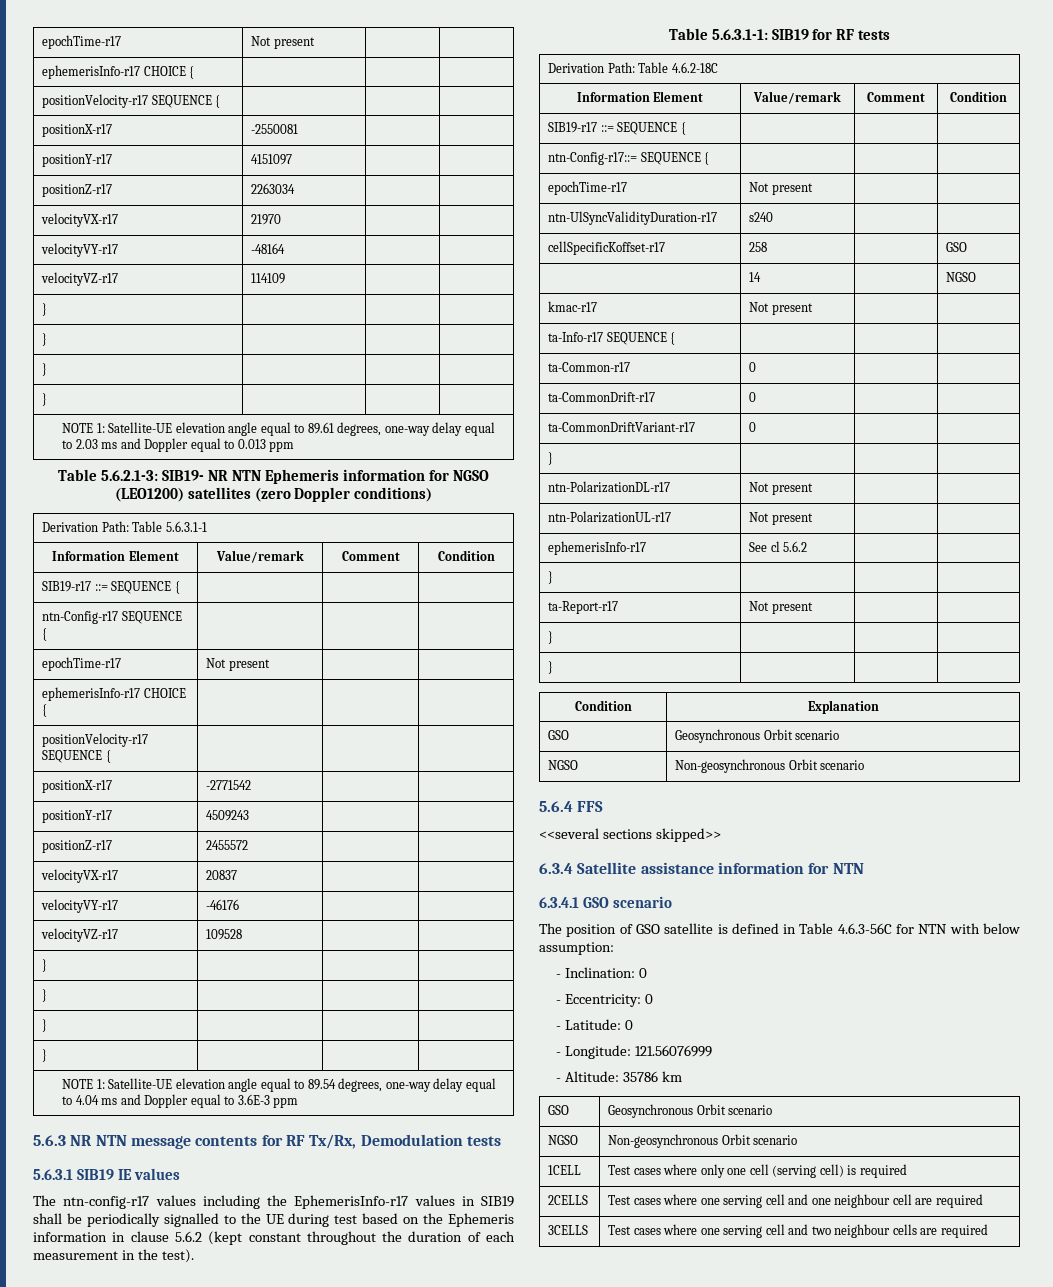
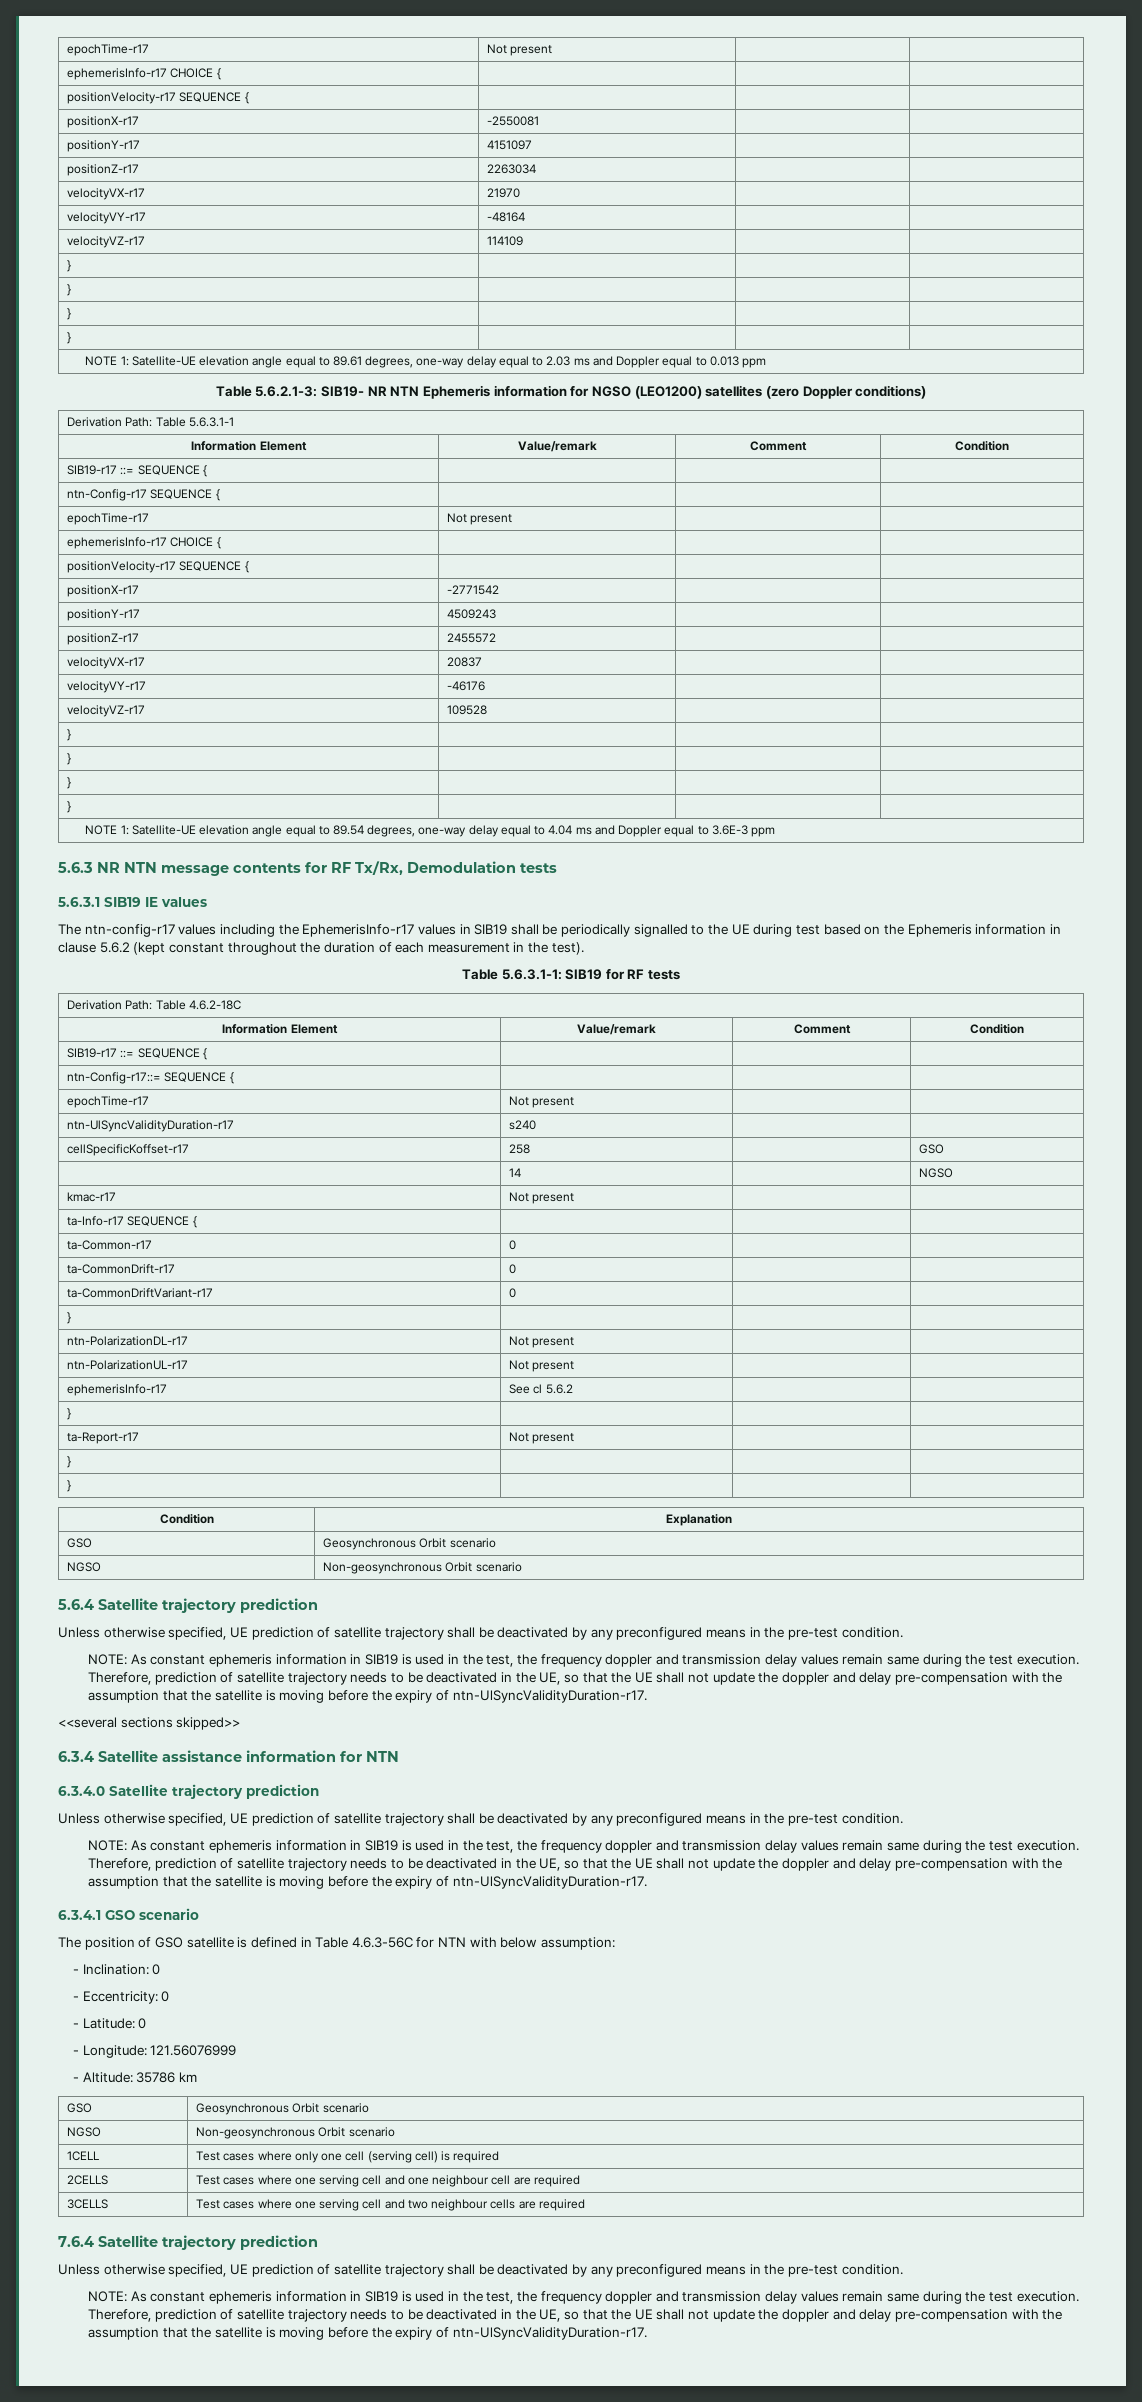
- 5.6.4 FFS
+ 5.6.4 Satellite trajectory prediction
+ Unless otherwise specified, UE prediction of satellite trajectory shall be deactivated by any preconfigured means in the pre-test condition.
+ NOTE: As constant ephemeris information in SIB19 is used in the test, the frequency doppler and transmission delay values remain same during the test execution. Therefore, prediction of satellite trajectory needs to be deactivated in the UE, so that the UE shall not update the doppler and delay pre-compensation with the assumption that the satellite is moving before the expiry of ntn-UlSyncValidityDuration-r17.
+ 6.3.4.0 Satellite trajectory prediction
+ Unless otherwise specified, UE prediction of satellite trajectory shall be deactivated by any preconfigured means in the pre-test condition.
+ NOTE: As constant ephemeris information in SIB19 is used in the test, the frequency doppler and transmission delay values remain same during the test execution. Therefore, prediction of satellite trajectory needs to be deactivated in the UE, so that the UE shall not update the doppler and delay pre-compensation with the assumption that the satellite is moving before the expiry of ntn-UlSyncValidityDuration-r17.
+ 7.6.4 Satellite trajectory prediction
+ Unless otherwise specified, UE prediction of satellite trajectory shall be deactivated by any preconfigured means in the pre-test condition.
+ NOTE: As constant ephemeris information in SIB19 is used in the test, the frequency doppler and transmission delay values remain same during the test execution. Therefore, prediction of satellite trajectory needs to be deactivated in the UE, so that the UE shall not update the doppler and delay pre-compensation with the assumption that the satellite is moving before the expiry of ntn-UlSyncValidityDuration-r17.

